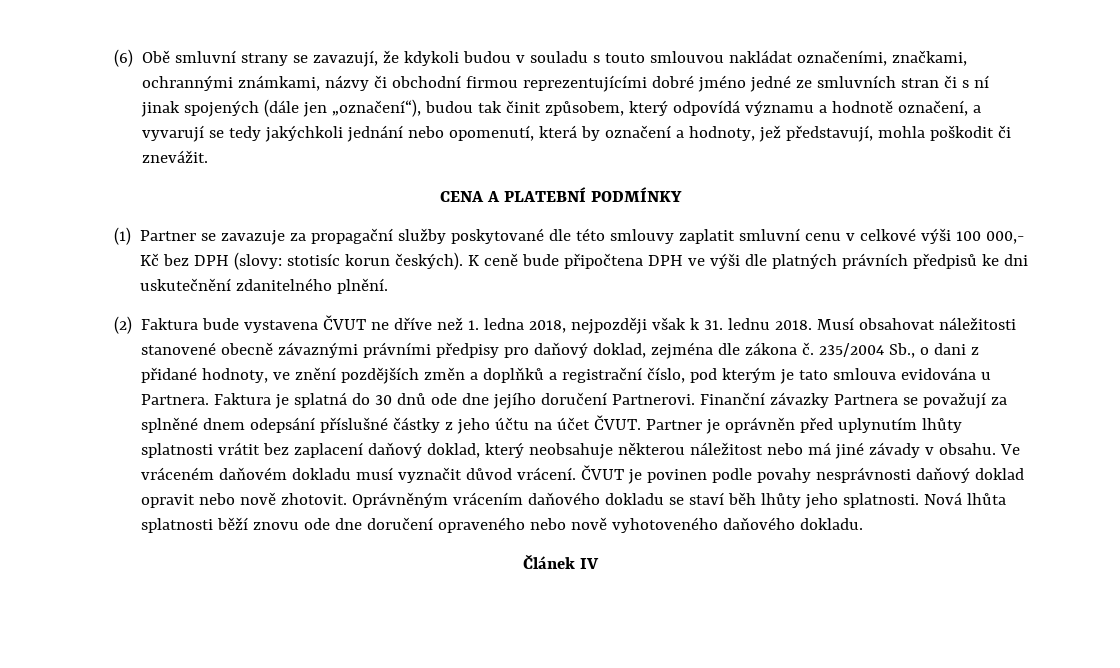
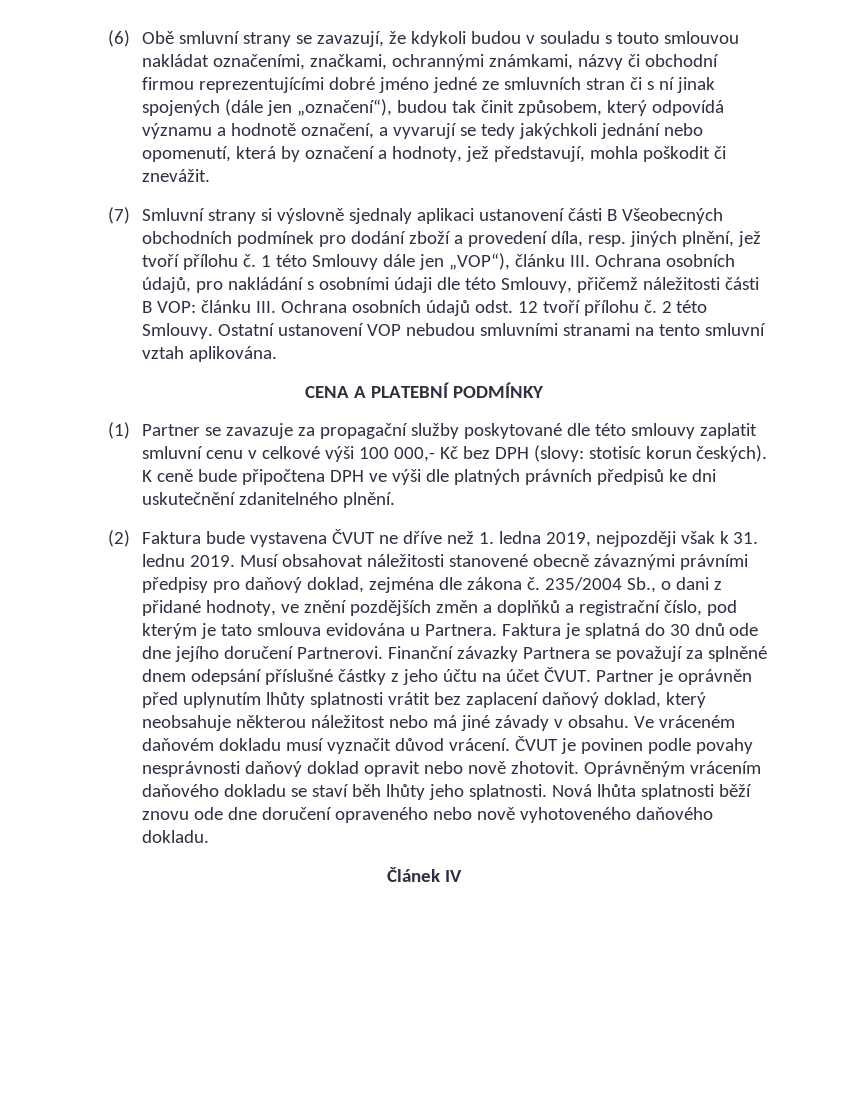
+ (7) Smluvní strany si výslovně sjednaly aplikaci ustanovení části B Všeobecných obchodních podmínek pro dodání zboží a provedení díla, resp. jiných plnění, jež tvoří přílohu č. 1 této Smlouvy dále jen „VOP“), článku III. Ochrana osobních údajů, pro nakládání s osobními údaji dle této Smlouvy, přičemž náležitosti části B VOP: článku III. Ochrana osobních údajů odst. 12 tvoří přílohu č. 2 této Smlouvy. Ostatní ustanovení VOP nebudou smluvními stranami na tento smluvní vztah aplikována.
- (2) Faktura bude vystavena ČVUT ne dříve než 1. ledna 2018, nejpozději však k 31. lednu 2018.
+ (2) Faktura bude vystavena ČVUT ne dříve než 1. ledna 2019, nejpozději však k 31. lednu 2019.

